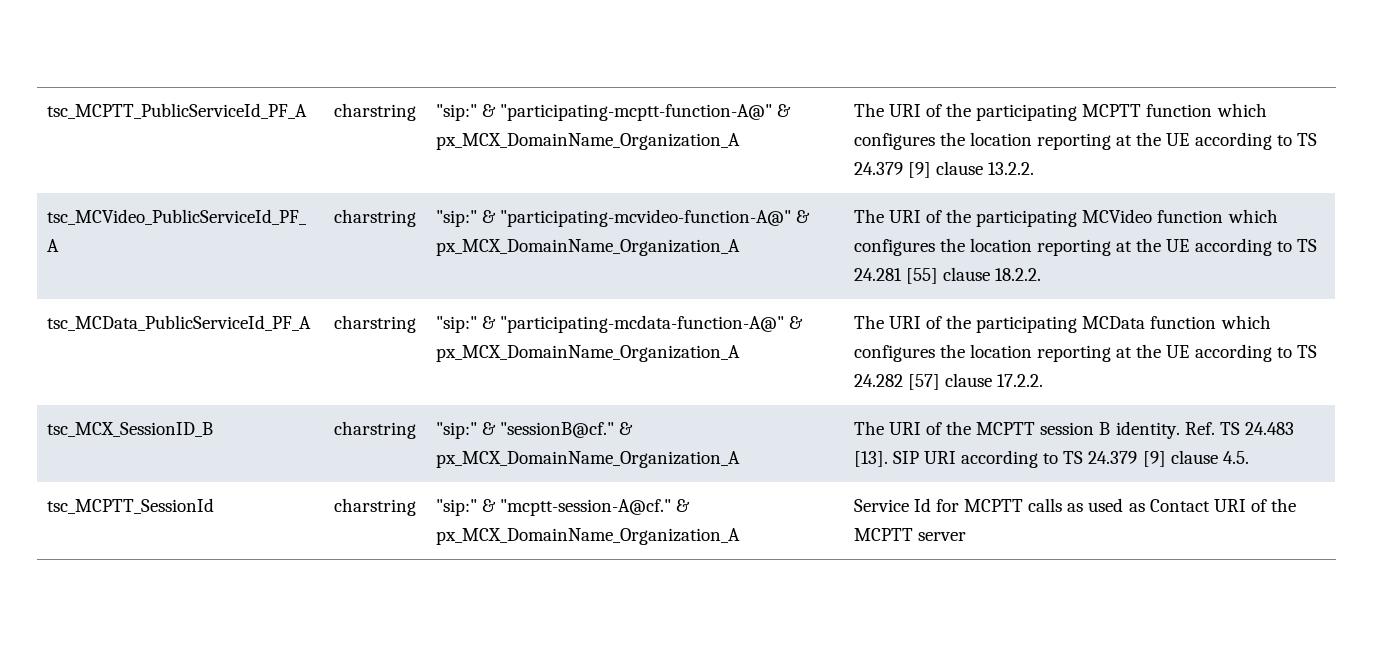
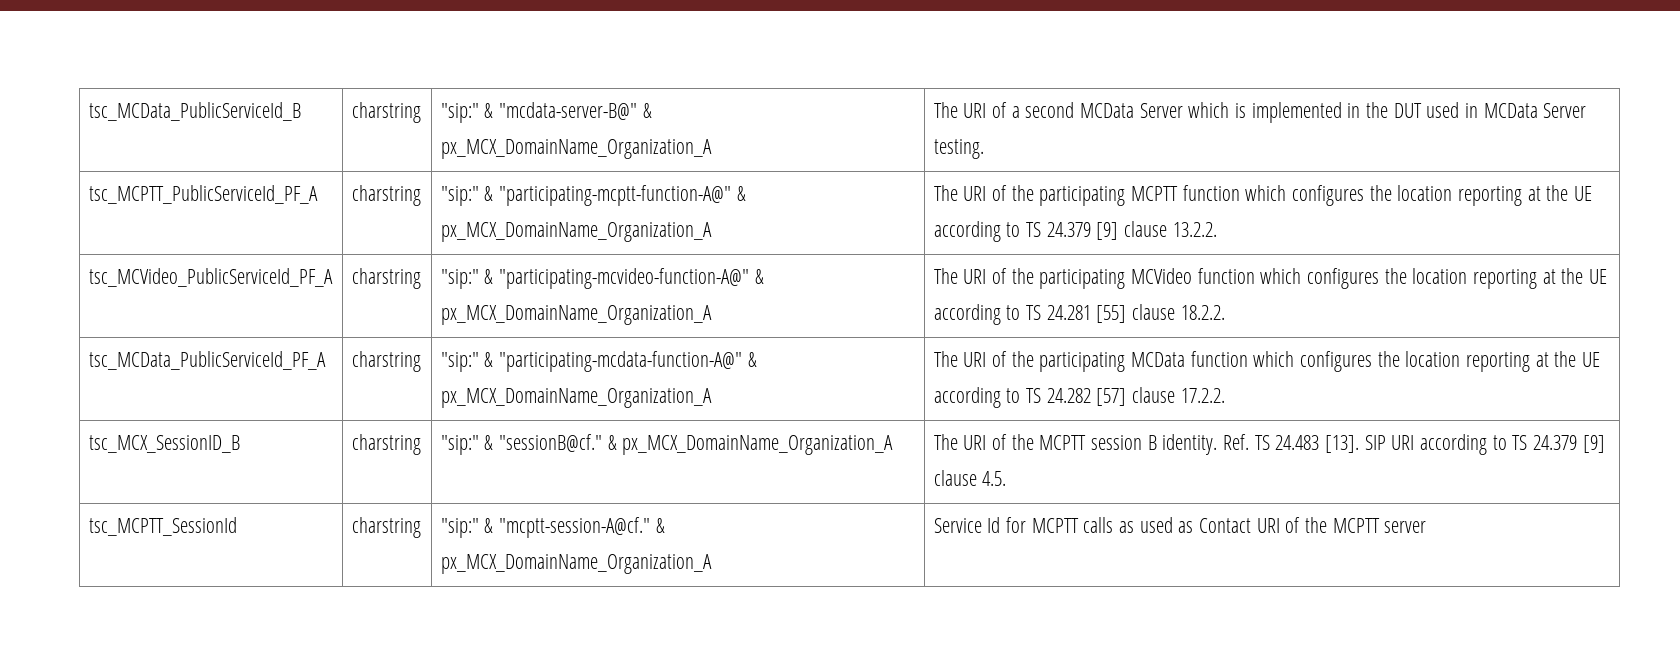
+ tsc_MCData_PublicServiceId_B | charstring | "sip:" & "mcdata-server-B@" & px_MCX_DomainName_Organization_A | The URI of a second MCData Server which is implemented in the DUT used in MCData Server testing.

